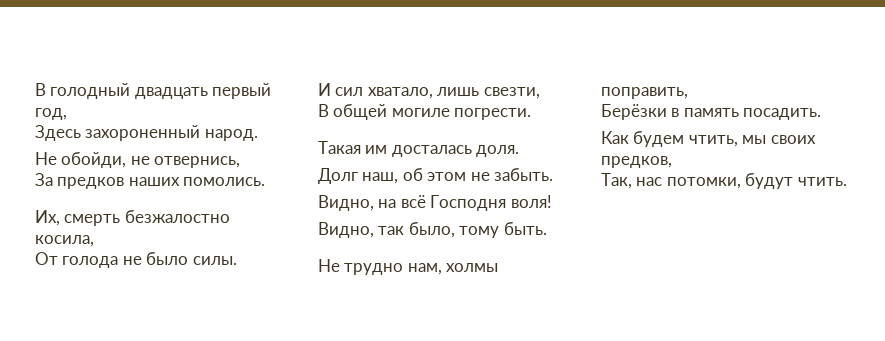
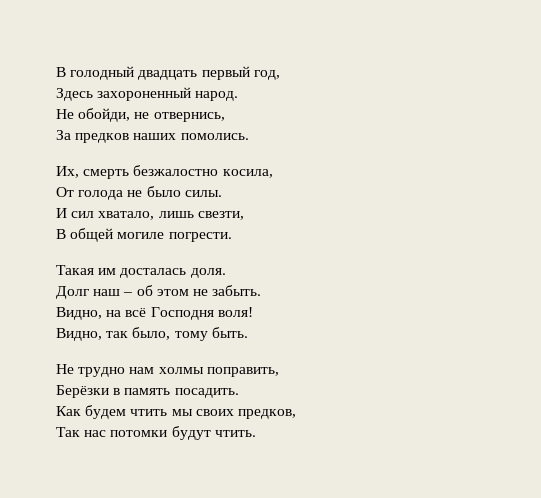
- Долг наш, об этом не забыть.
+ Долг наш – об этом не забыть.
- Не трудно нам, холмы поправить,
+ Не трудно нам холмы поправить,
- Как будем чтить, мы своих предков,
+ Как будем чтить мы своих предков,
- Так, нас потомки, будут чтить.
+ Так нас потомки будут чтить.

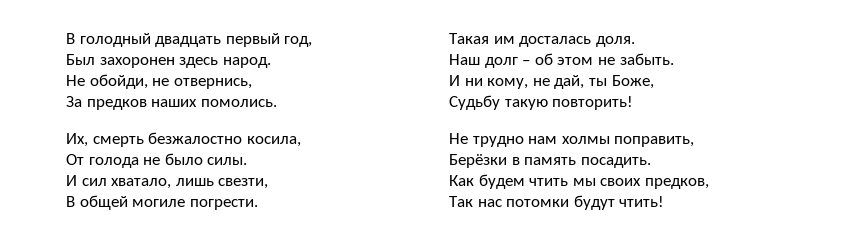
- Здесь захороненный народ.
+ Был захоронен здесь народ.
- Долг наш – об этом не забыть.
+ Наш долг – об этом не забыть.
- Видно, на всё Господня воля!
- Видно, так было, тому быть.
+ И ни кому, не дай, ты Боже,
+ Судьбу такую повторить!
- Так нас потомки будут чтить.
+ Так нас потомки будут чтить!

